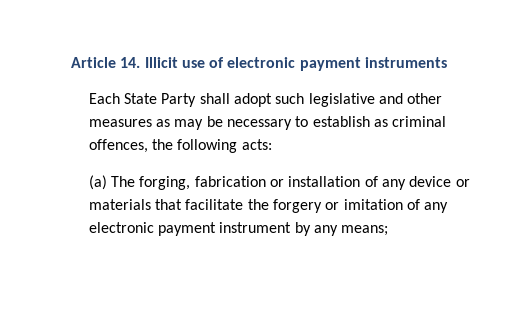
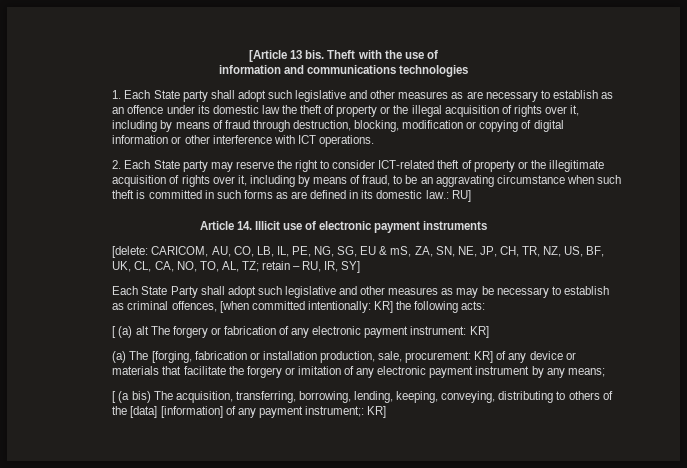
+ [Article 13 bis. Theft with the use of
+ information and communications technologies
+ 1. Each State party shall adopt such legislative and other measures as are necessary to establish as an offence under its domestic law the theft of property or the illegal acquisition of rights over it, including by means of fraud through destruction, blocking, modification or copying of digital information or other interference with ICT operations.
+ 2. Each State party may reserve the right to consider ICT-related theft of property or the illegitimate acquisition of rights over it, including by means of fraud, to be an aggravating circumstance when such theft is committed in such forms as are defined in its domestic law.: RU]
+ [delete: CARICOM, AU, CO, LB, IL, PE, NG, SG, EU & mS, ZA, SN, NE, JP, CH, TR, NZ, US, BF, UK, CL, CA, NO, TO, AL, TZ; retain – RU, IR, SY]
- Each State Party shall adopt such legislative and other measures as may be necessary to establish as criminal offences, the following acts:
+ Each State Party shall adopt such legislative and other measures as may be necessary to establish as criminal offences, [when committed intentionally: KR] the following acts:
+ [ (a) alt The forgery or fabrication of any electronic payment instrument: KR]
- (a) The forging, fabrication or installation of any device or materials that facilitate the forgery or imitation of any electronic payment instrument by any means;
+ (a) The [forging, fabrication or installation production, sale, procurement: KR] of any device or materials that facilitate the forgery or imitation of any electronic payment instrument by any means;
+ [ (a bis) The acquisition, transferring, borrowing, lending, keeping, conveying, distributing to others of the [data] [information] of any payment instrument;: KR]

